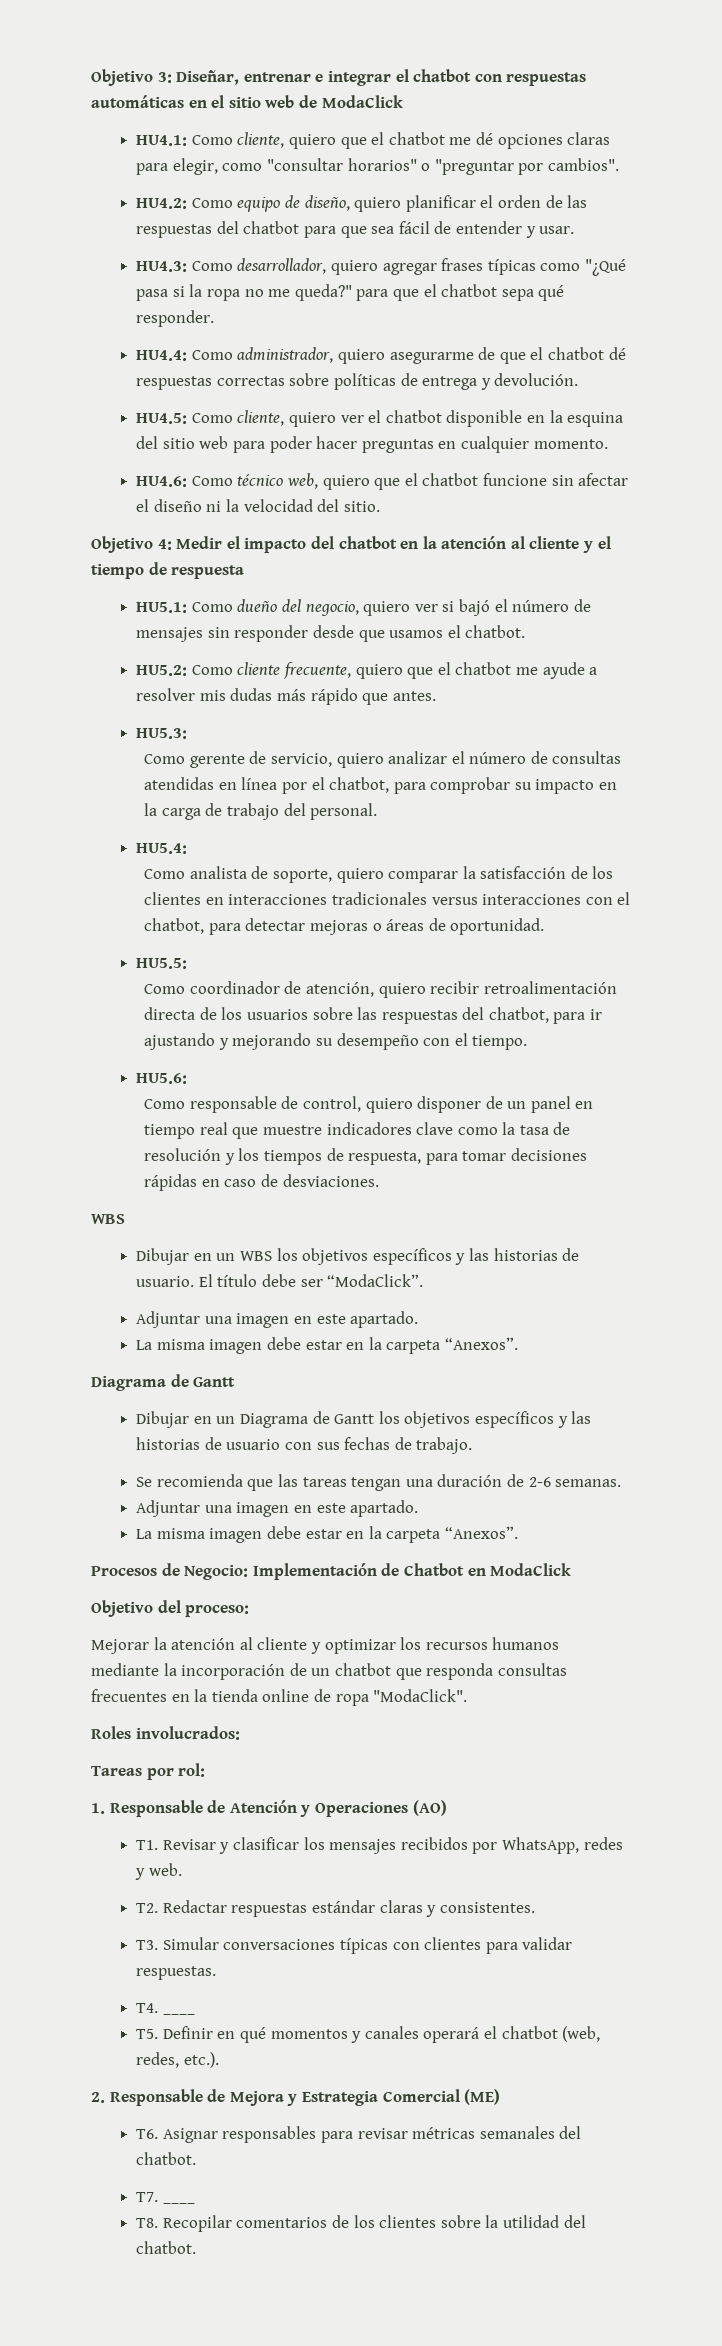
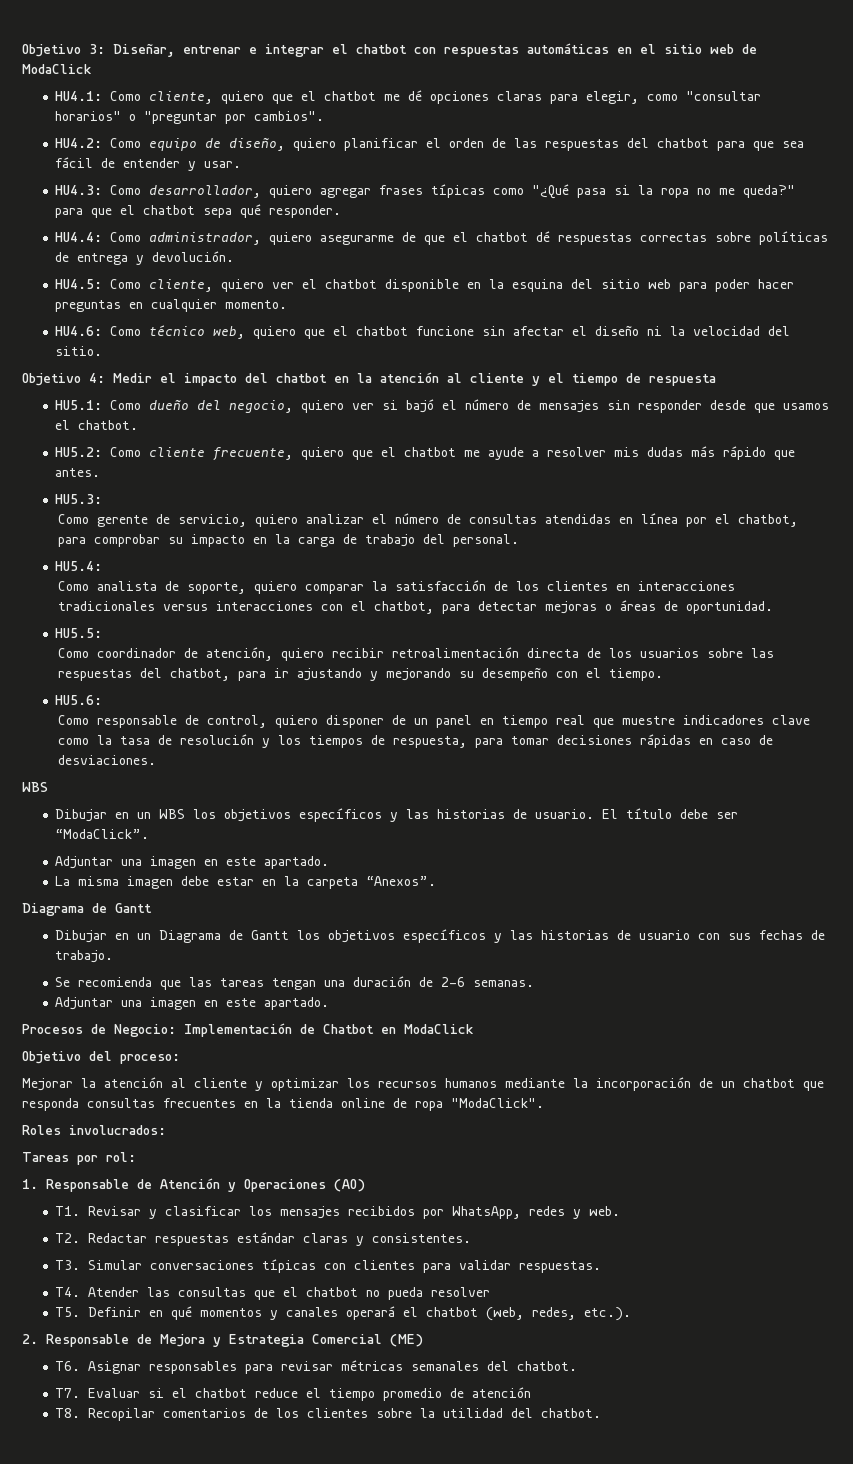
  Se recomienda que las tareas tengan una duración de 2-6 semanas.
  Adjuntar una imagen en este apartado.
- La misma imagen debe estar en la carpeta “Anexos”.
- T4. ____
+ T4. Atender las consultas que el chatbot no pueda resolver
- T7. ____
+ T7. Evaluar si el chatbot reduce el tiempo promedio de atención

